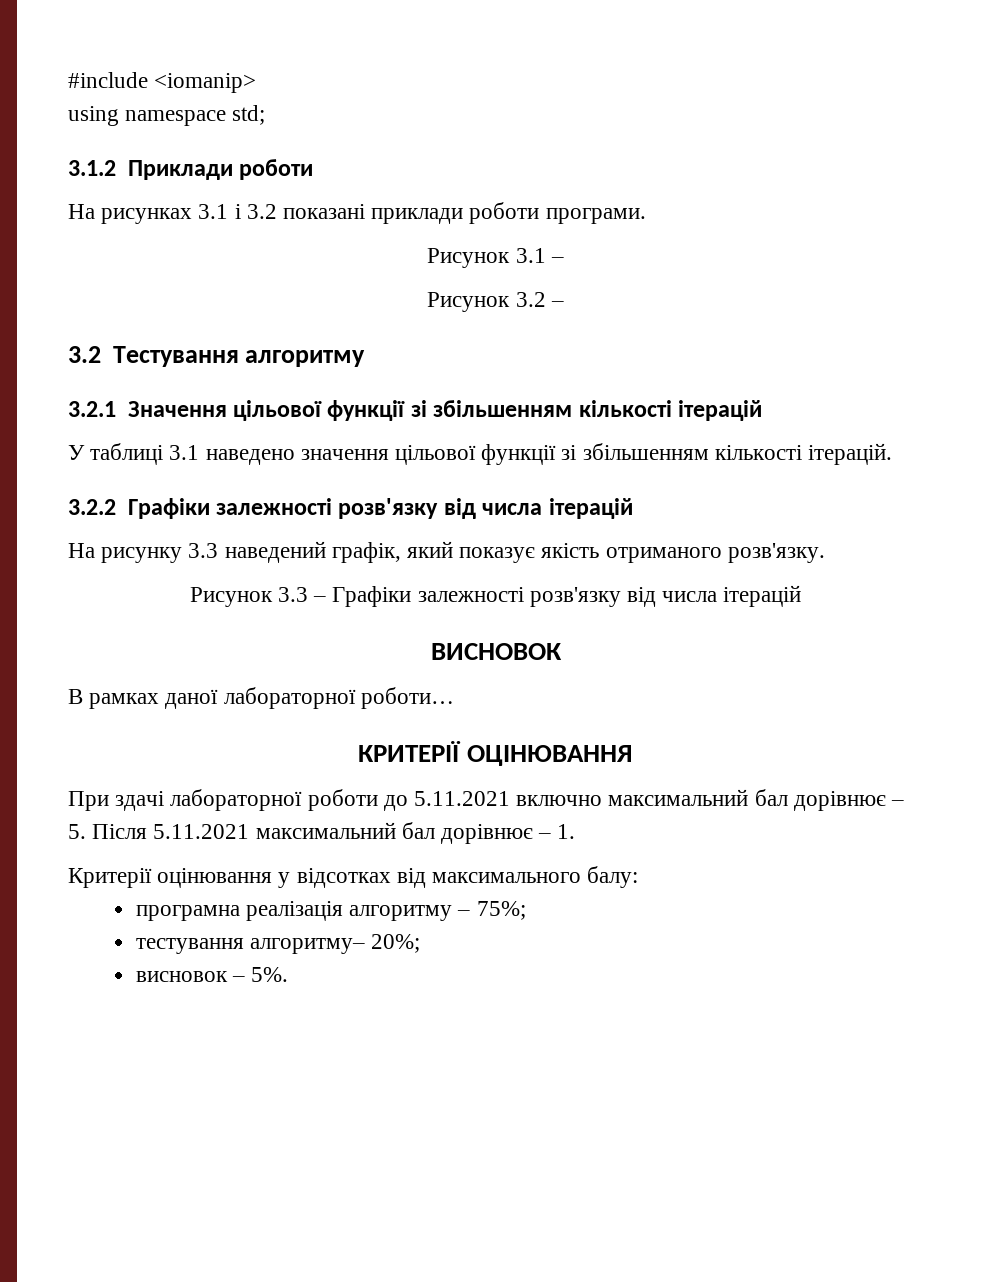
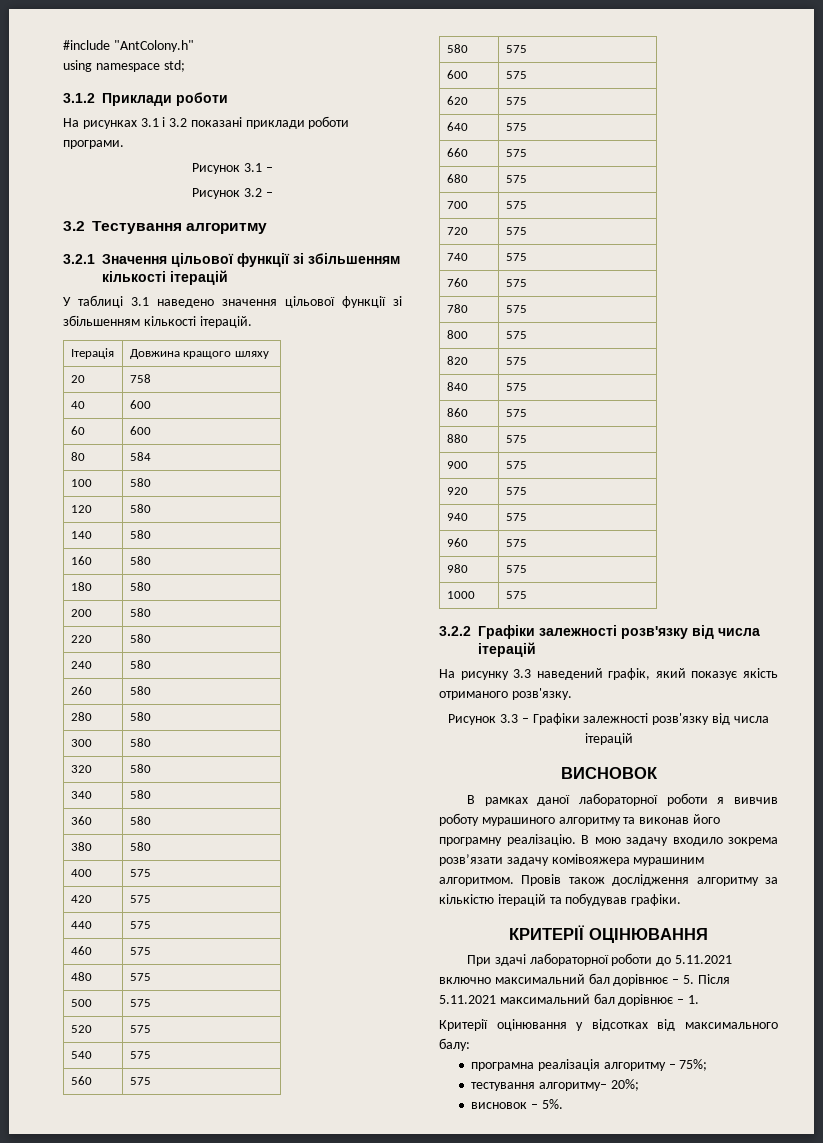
- #include <iomanip>
+ #include "AntColony.h"
+ Ітерація | Довжина кращого шляху
+ 20 | 758
+ 40 | 600
+ 60 | 600
+ 80 | 584
+ 100 | 580
+ 120 | 580
+ 140 | 580
+ 160 | 580
+ 180 | 580
+ 200 | 580
+ 220 | 580
+ 240 | 580
+ 260 | 580
+ 280 | 580
+ 300 | 580
+ 320 | 580
+ 340 | 580
+ 360 | 580
+ 380 | 580
+ 400 | 575
+ 420 | 575
+ 440 | 575
+ 460 | 575
+ 480 | 575
+ 500 | 575
+ 520 | 575
+ 540 | 575
+ 560 | 575
+ 580 | 575
+ 600 | 575
+ 620 | 575
+ 640 | 575
+ 660 | 575
+ 680 | 575
+ 700 | 575
+ 720 | 575
+ 740 | 575
+ 760 | 575
+ 780 | 575
+ 800 | 575
+ 820 | 575
+ 840 | 575
+ 860 | 575
+ 880 | 575
+ 900 | 575
+ 920 | 575
+ 940 | 575
+ 960 | 575
+ 980 | 575
+ 1000 | 575
- В рамках даної лабораторної роботи…
+ В рамках даної лабораторної роботи я вивчив роботу мурашиного алгоритму та виконав його програмну реалізацію. В мою задачу входило зокрема розв’язати задачу комівояжера мурашиним алгоритмом. Провів також дослідження алгоритму за кількістю ітерацій та побудував графіки.

